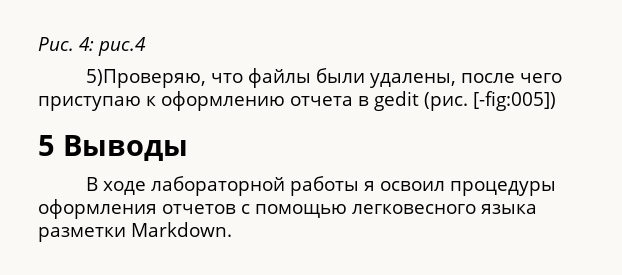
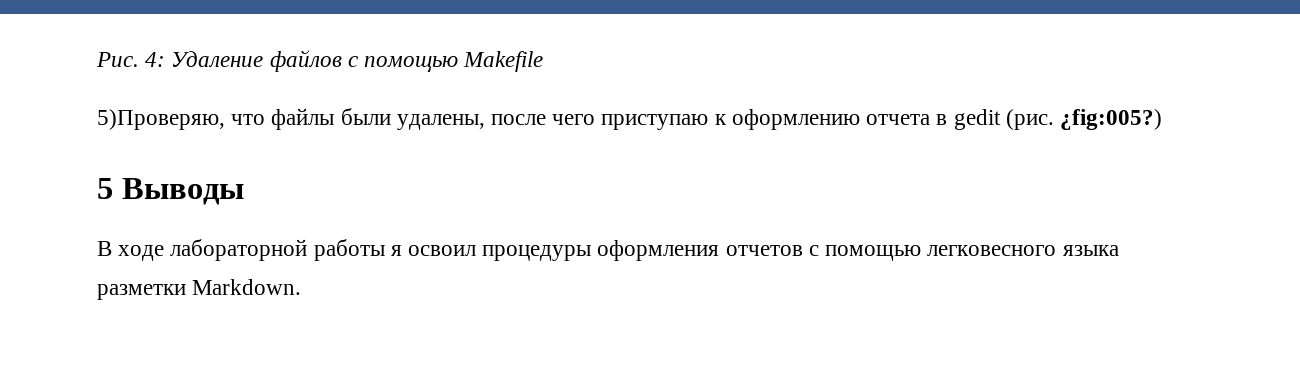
- Рис. 4: рис.4
+ Рис. 4: Удаление файлов с помощью Makefile
- [-fig:005])
+ ¿fig:005?)

